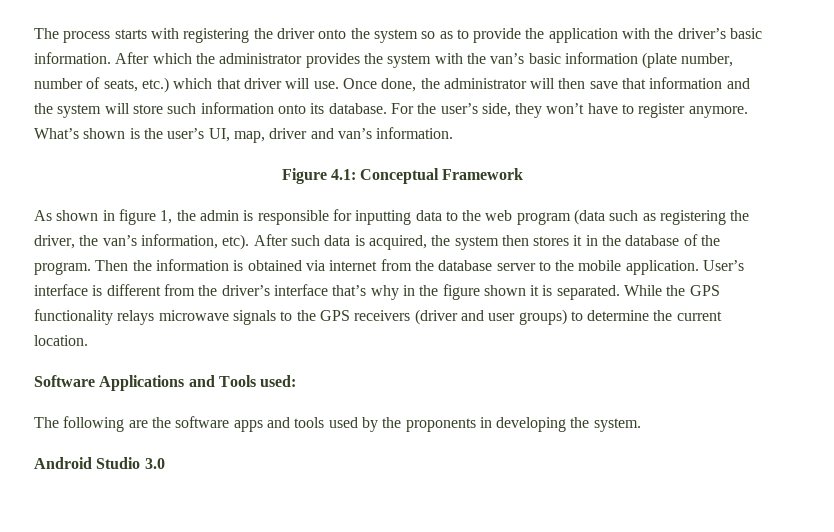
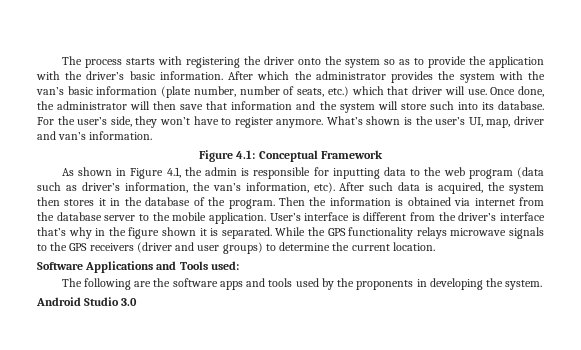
- Once done, the administrator will then save that information and the system will store such information onto its database.
+ Once done, the administrator will then save that information and the system will store such into its database.
- As shown in figure 1, the admin is responsible for inputting data to the web program (data such as registering the driver, the van’s information, etc).
+ As shown in Figure 4.1, the admin is responsible for inputting data to the web program (data such as driver’s information, the van’s information, etc).

